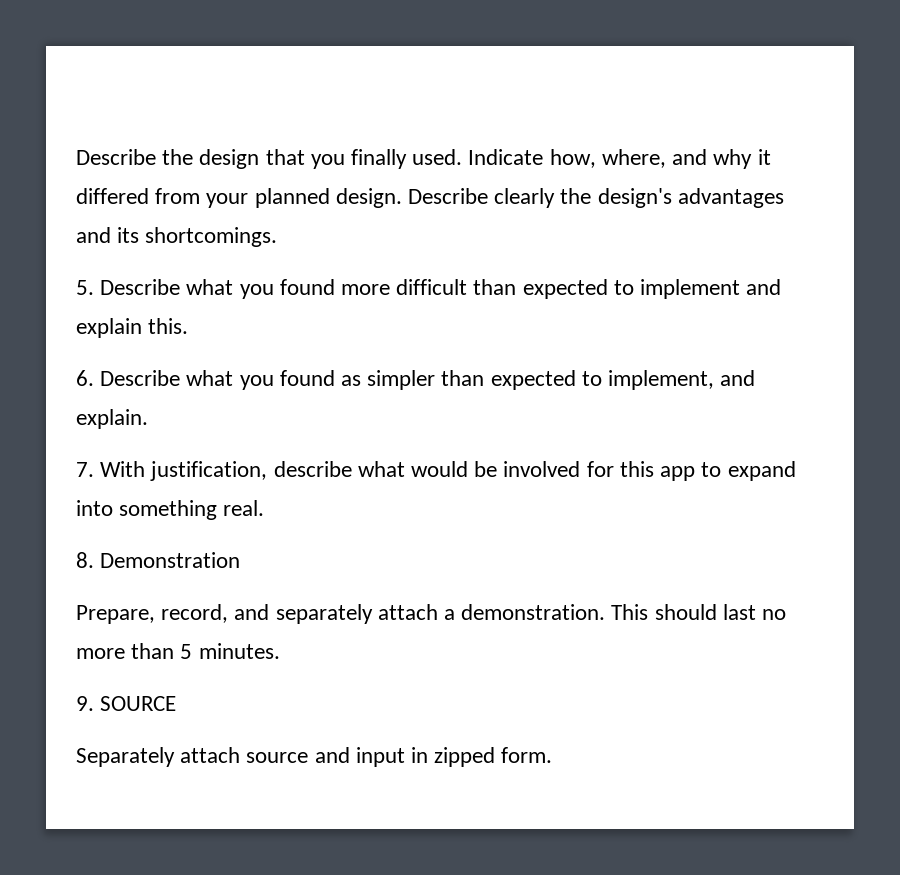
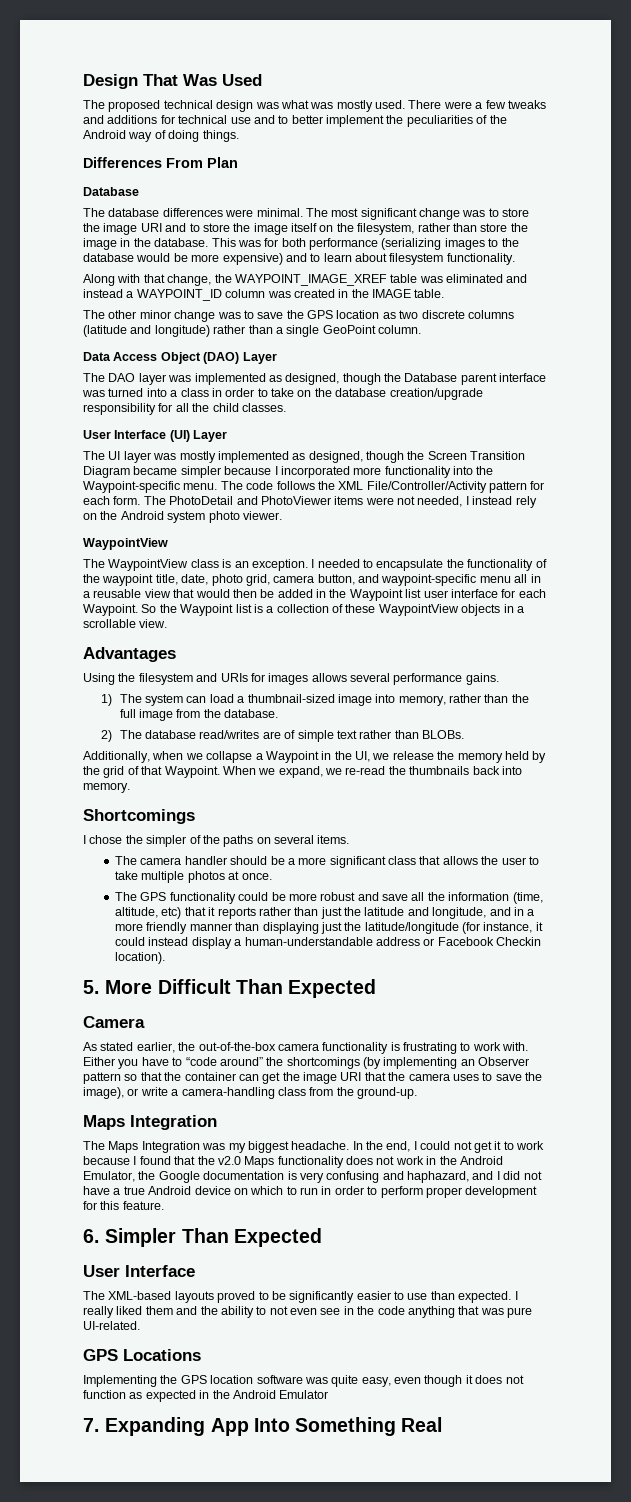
- Describe the design that you finally used. Indicate how, where, and why it differed from your planned design. Describe clearly the design's advantages and its shortcomings.
- 5. Describe what you found more difficult than expected to implement and explain this.
- 6. Describe what you found as simpler than expected to implement, and explain.
- 7. With justification, describe what would be involved for this app to expand into something real.
- 8. Demonstration
- Prepare, record, and separately attach a demonstration. This should last no more than 5 minutes.
- 9. SOURCE
- Separately attach source and input in zipped form.
+ Design That Was Used
+ The proposed technical design was what was mostly used. There were a few tweaks and additions for technical use and to better implement the peculiarities of the Android way of doing things.
+ Differences From Plan
+ Database
+ The database differences were minimal. The most significant change was to store the image URI and to store the image itself on the filesystem, rather than store the image in the database. This was for both performance (serializing images to the database would be more expensive) and to learn about filesystem functionality.
+ Along with that change, the WAYPOINT_IMAGE_XREF table was eliminated and instead a WAYPOINT_ID column was created in the IMAGE table.
+ The other minor change was to save the GPS location as two discrete columns (latitude and longitude) rather than a single GeoPoint column.
+ Data Access Object (DAO) Layer
+ The DAO layer was implemented as designed, though the Database parent interface was turned into a class in order to take on the database creation/upgrade responsibility for all the child classes.
+ User Interface (UI) Layer
+ The UI layer was mostly implemented as designed, though the Screen Transition Diagram became simpler because I incorporated more functionality into the Waypoint-specific menu. The code follows the XML File/Controller/Activity pattern for each form. The PhotoDetail and PhotoViewer items were not needed, I instead rely on the Android system photo viewer.
+ WaypointView
+ The WaypointView class is an exception. I needed to encapsulate the functionality of the waypoint title, date, photo grid, camera button, and waypoint-specific menu all in a reusable view that would then be added in the Waypoint list user interface for each Waypoint. So the Waypoint list is a collection of these WaypointView objects in a scrollable view.
+ Advantages
+ Using the filesystem and URIs for images allows several performance gains.
+ 1) The system can load a thumbnail-sized image into memory, rather than the full image from the database.
+ 2) The database read/writes are of simple text rather than BLOBs.
+ Additionally, when we collapse a Waypoint in the UI, we release the memory held by the grid of that Waypoint. When we expand, we re-read the thumbnails back into memory.
+ Shortcomings
+ I chose the simpler of the paths on several items.
+ The camera handler should be a more significant class that allows the user to take multiple photos at once.
+ The GPS functionality could be more robust and save all the information (time, altitude, etc) that it reports rather than just the latitude and longitude, and in a more friendly manner than displaying just the latitude/longitude (for instance, it could instead display a human-understandable address or Facebook Checkin location).
+ 5. More Difficult Than Expected
+ Camera
+ As stated earlier, the out-of-the-box camera functionality is frustrating to work with. Either you have to “code around” the shortcomings (by implementing an Observer pattern so that the container can get the image URI that the camera uses to save the image), or write a camera-handling class from the ground-up.
+ Maps Integration
+ The Maps Integration was my biggest headache. In the end, I could not get it to work because I found that the v2.0 Maps functionality does not work in the Android Emulator, the Google documentation is very confusing and haphazard, and I did not have a true Android device on which to run in order to perform proper development for this feature.
+ 6. Simpler Than Expected
+ User Interface
+ The XML-based layouts proved to be significantly easier to use than expected. I really liked them and the ability to not even see in the code anything that was pure UI-related.
+ GPS Locations
+ Implementing the GPS location software was quite easy, even though it does not function as expected in the Android Emulator
+ 7. Expanding App Into Something Real

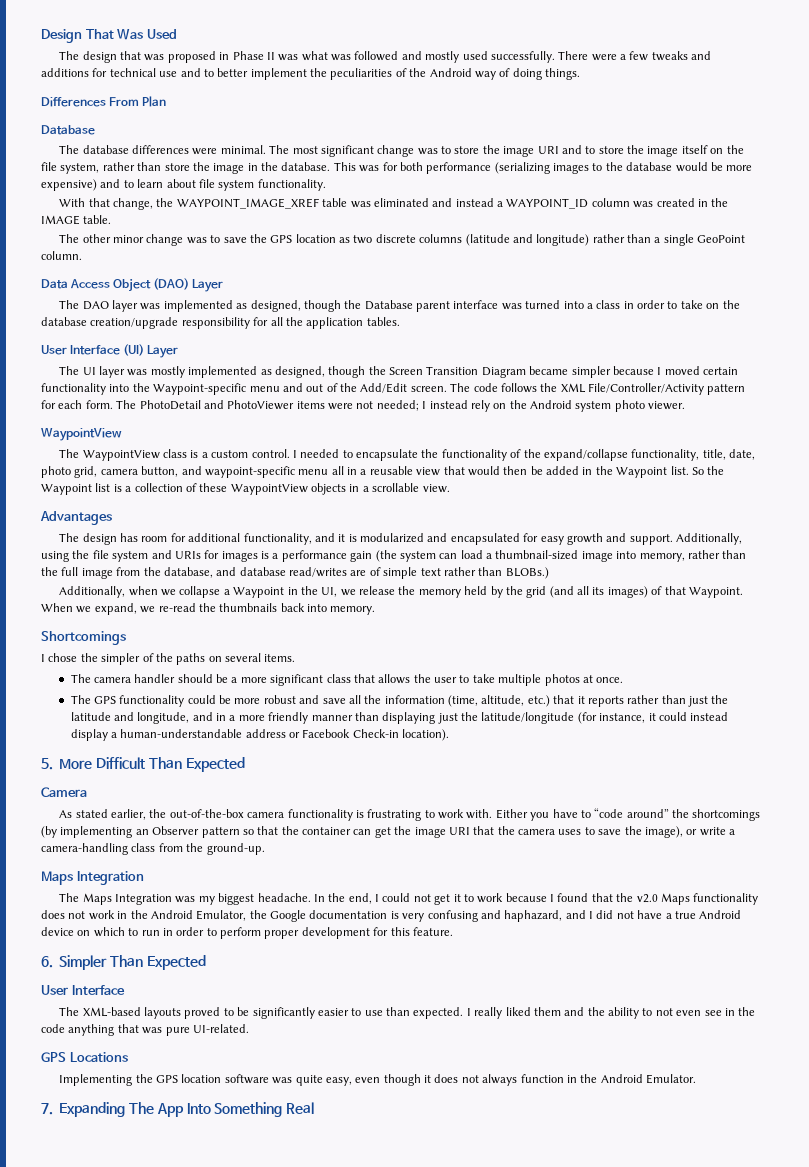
- The proposed technical design was what was mostly used.
+ The design that was proposed in Phase II was what was followed and mostly used successfully.
- The most significant change was to store the image URI and to store the image itself on the filesystem, rather than store the image in the database.
+ The most significant change was to store the image URI and to store the image itself on the file system, rather than store the image in the database.
- This was for both performance (serializing images to the database would be more expensive) and to learn about filesystem functionality.
+ This was for both performance (serializing images to the database would be more expensive) and to learn about file system functionality.
- Along with that change, the WAYPOINT_IMAGE_XREF table was eliminated and instead a WAYPOINT_ID column was created in the IMAGE table.
+ With that change, the WAYPOINT_IMAGE_XREF table was eliminated and instead a WAYPOINT_ID column was created in the IMAGE table.
- The DAO layer was implemented as designed, though the Database parent interface was turned into a class in order to take on the database creation/upgrade responsibility for all the child classes.
+ The DAO layer was implemented as designed, though the Database parent interface was turned into a class in order to take on the database creation/upgrade responsibility for all the application tables.
- The UI layer was mostly implemented as designed, though the Screen Transition Diagram became simpler because I incorporated more functionality into the Waypoint-specific menu.
+ The UI layer was mostly implemented as designed, though the Screen Transition Diagram became simpler because I moved certain functionality into the Waypoint-specific menu and out of the Add/Edit screen.
- The PhotoDetail and PhotoViewer items were not needed, I instead rely on the Android system photo viewer.
+ The PhotoDetail and PhotoViewer items were not needed; I instead rely on the Android system photo viewer.
- The WaypointView class is an exception.
+ The WaypointView class is a custom control.
- I needed to encapsulate the functionality of the waypoint title, date, photo grid, camera button, and waypoint-specific menu all in a reusable view that would then be added in the Waypoint list user interface for each Waypoint.
+ I needed to encapsulate the functionality of the expand/collapse functionality, title, date, photo grid, camera button, and waypoint-specific menu all in a reusable view that would then be added in the Waypoint list.
- Using the filesystem and URIs for images allows several performance gains.
- 1) The system can load a thumbnail-sized image into memory, rather than the full image from the database.
- 2) The database read/writes are of simple text rather than BLOBs.
+ The design has room for additional functionality, and it is modularized and encapsulated for easy growth and support. Additionally, using the file system and URIs for images is a performance gain (the system can load a thumbnail-sized image into memory, rather than the full image from the database, and database read/writes are of simple text rather than BLOBs.)
- Additionally, when we collapse a Waypoint in the UI, we release the memory held by the grid of that Waypoint.
+ Additionally, when we collapse a Waypoint in the UI, we release the memory held by the grid (and all its images) of that Waypoint.
- The GPS functionality could be more robust and save all the information (time, altitude, etc) that it reports rather than just the latitude and longitude, and in a more friendly manner than displaying just the latitude/longitude (for instance, it could instead display a human-understandable address or Facebook Checkin location).
+ The GPS functionality could be more robust and save all the information (time, altitude, etc.) that it reports rather than just the latitude and longitude, and in a more friendly manner than displaying just the latitude/longitude (for instance, it could instead display a human-understandable address or Facebook Check-in location).
- Implementing the GPS location software was quite easy, even though it does not function as expected in the Android Emulator
+ Implementing the GPS location software was quite easy, even though it does not always function in the Android Emulator.
- 7. Expanding App Into Something Real
+ 7. Expanding The App Into Something Real

